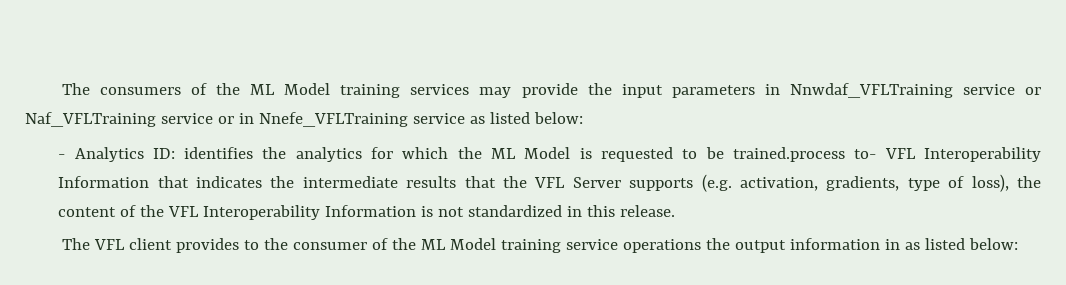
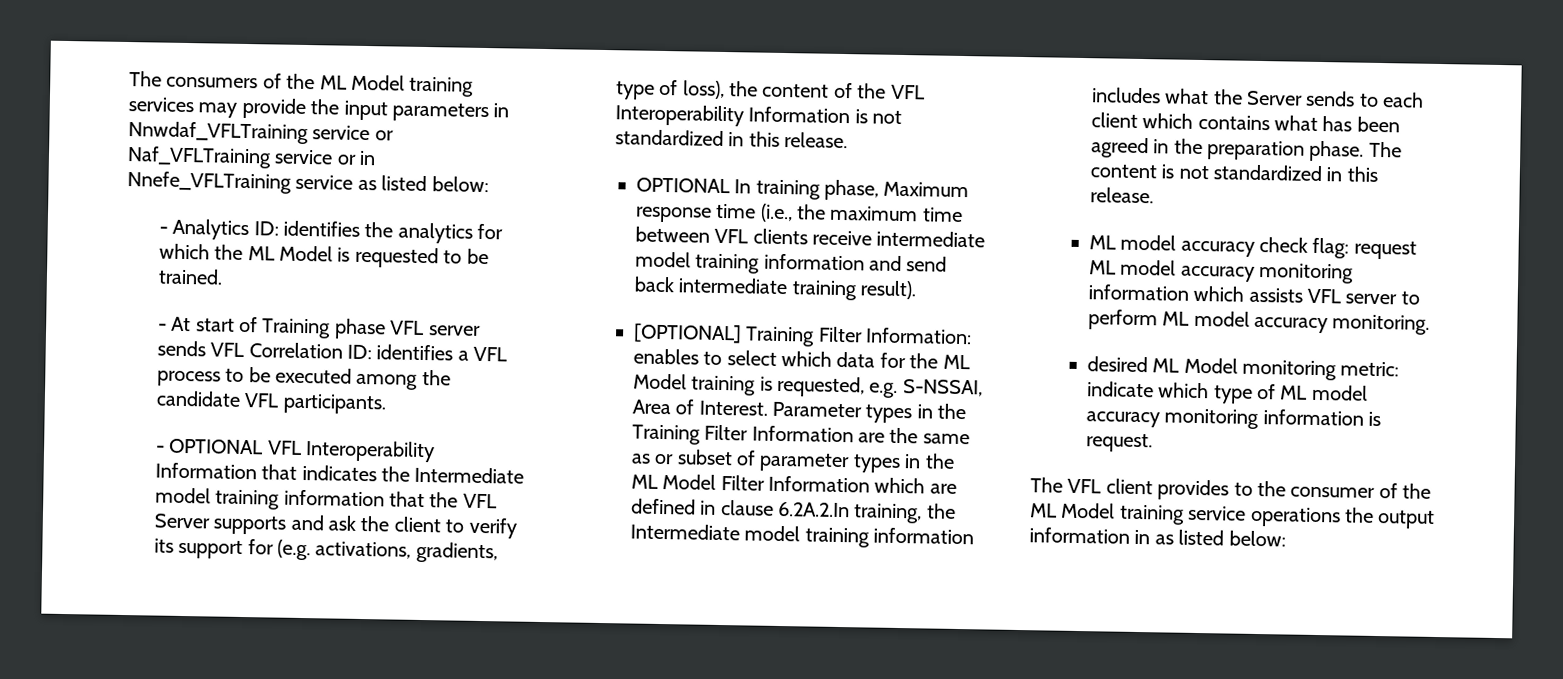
- - Analytics ID: identifies the analytics for which the ML Model is requested to be trained.process to- VFL Interoperability Information that indicates the intermediate results that the VFL Server supports (e.g. activation, gradients, type of loss), the content of the VFL Interoperability Information is not standardized in this release.
+ - Analytics ID: identifies the analytics for which the ML Model is requested to be trained.
+ - At start of Training phase VFL server sends VFL Correlation ID: identifies a VFL process to be executed among the candidate VFL participants.
+ - OPTIONAL VFL Interoperability Information that indicates the Intermediate model training information that the VFL Server supports and ask the client to verify its support for (e.g. activations, gradients, type of loss), the content of the VFL Interoperability Information is not standardized in this release.
+ OPTIONAL In training phase, Maximum response time (i.e., the maximum time between VFL clients receive intermediate model training information and send back intermediate training result).
+ [OPTIONAL] Training Filter Information: enables to select which data for the ML Model training is requested, e.g. S-NSSAI, Area of Interest. Parameter types in the Training Filter Information are the same as or subset of parameter types in the ML Model Filter Information which are defined in clause 6.2A.2.In training, the Intermediate model training information includes what the Server sends to each client which contains what has been agreed in the preparation phase. The content is not standardized in this release.
+ ML model accuracy check flag: request ML model accuracy monitoring information which assists VFL server to perform ML model accuracy monitoring.
+ desired ML Model monitoring metric: indicate which type of ML model accuracy monitoring information is request.

